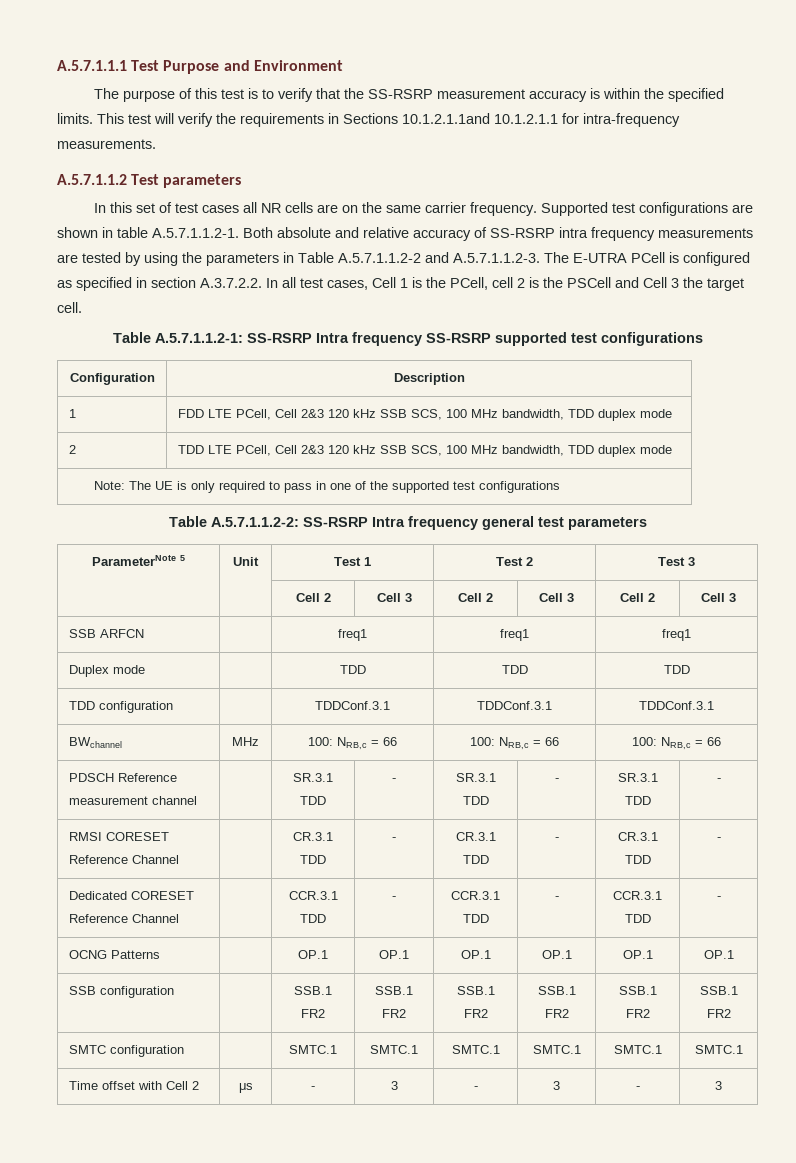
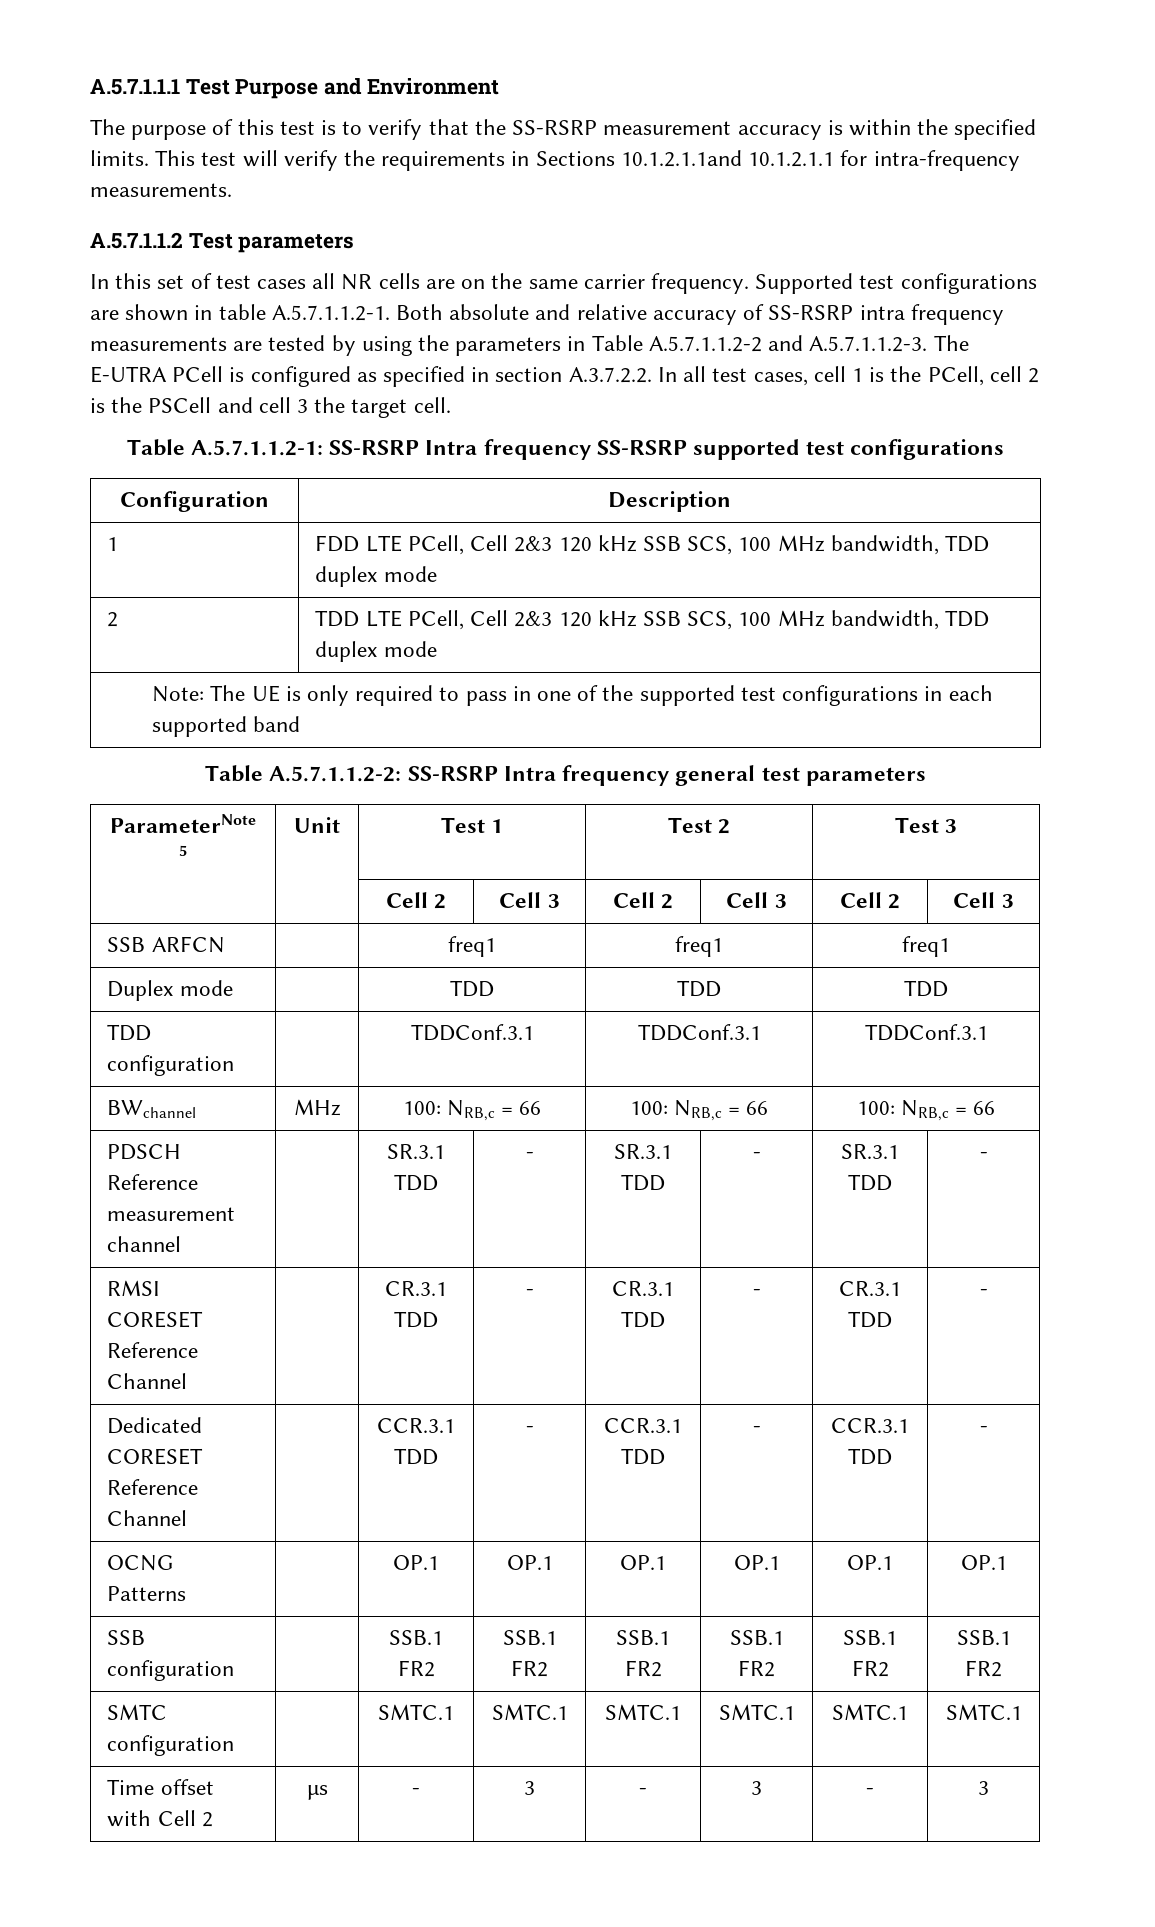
- Supported test configurations are shown in table A.5.7.1.1.2-1. Both absolute and relative accuracy of SS-RSRP intra frequency measurements are tested by using the parameters in Table A.5.7.1.1.2-2 and A.5.7.1.1.2-3. The E-UTRA PCell is configured as specified in section A.3.7.2.2. In all test cases, Cell 1 is the PCell, cell 2 is the PSCell and Cell 3 the target cell.
+ Supported test configurations are shown in table A.5.7.1.1.2-1. Both absolute and relative accuracy of SS-RSRP intra frequency measurements are tested by using the parameters in Table A.5.7.1.1.2-2 and A.5.7.1.1.2-3. The E-UTRA PCell is configured as specified in section A.3.7.2.2. In all test cases, cell 1 is the PCell, cell 2 is the PSCell and cell 3 the target cell.
- Note: The UE is only required to pass in one of the supported test configurations
+ Note: The UE is only required to pass in one of the supported test configurations in each supported band

